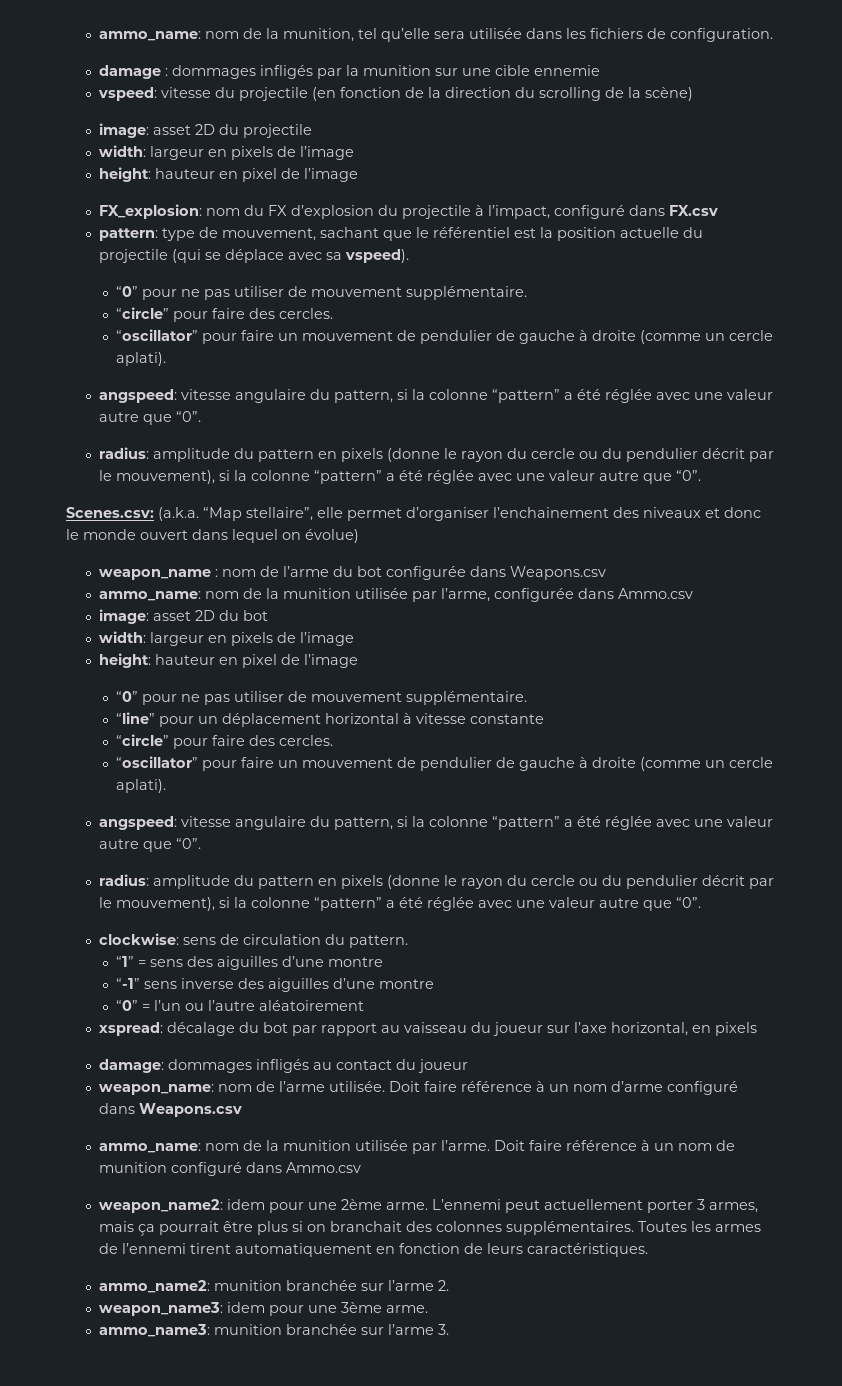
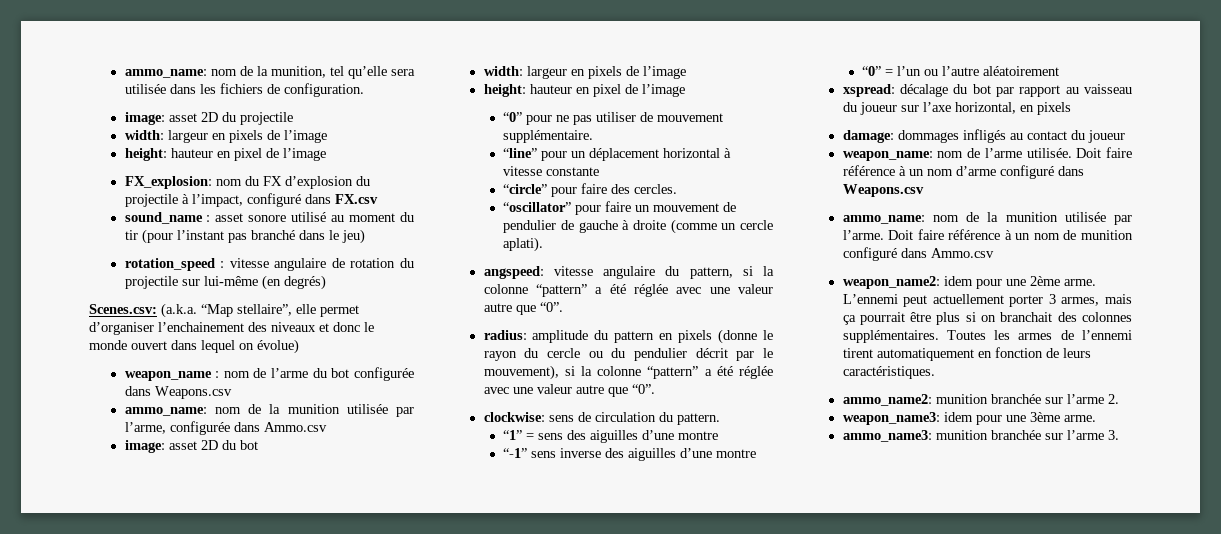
- damage : dommages infligés par la munition sur une cible ennemie
- vspeed: vitesse du projectile (en fonction de la direction du scrolling de la scène)
- pattern: type de mouvement, sachant que le référentiel est la position actuelle du projectile (qui se déplace avec sa vspeed).
- “0” pour ne pas utiliser de mouvement supplémentaire.
- “circle” pour faire des cercles.
- “oscillator” pour faire un mouvement de pendulier de gauche à droite (comme un cercle aplati).
- angspeed: vitesse angulaire du pattern, si la colonne “pattern” a été réglée avec une valeur autre que “0”.
- radius: amplitude du pattern en pixels (donne le rayon du cercle ou du pendulier décrit par le mouvement), si la colonne “pattern” a été réglée avec une valeur autre que “0”.
+ sound_name : asset sonore utilisé au moment du tir (pour l’instant pas branché dans le jeu)
+ rotation_speed : vitesse angulaire de rotation du projectile sur lui-même (en degrés)

